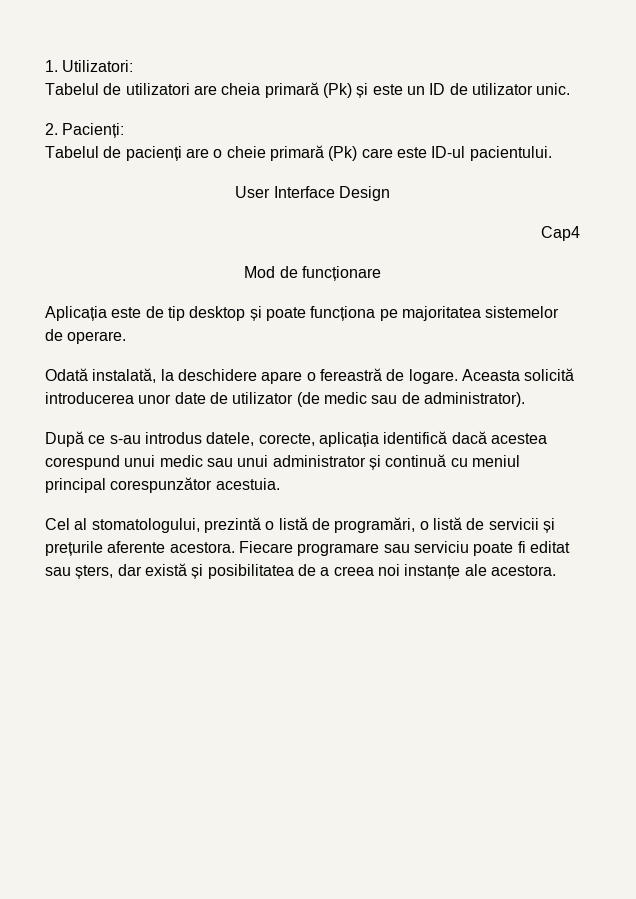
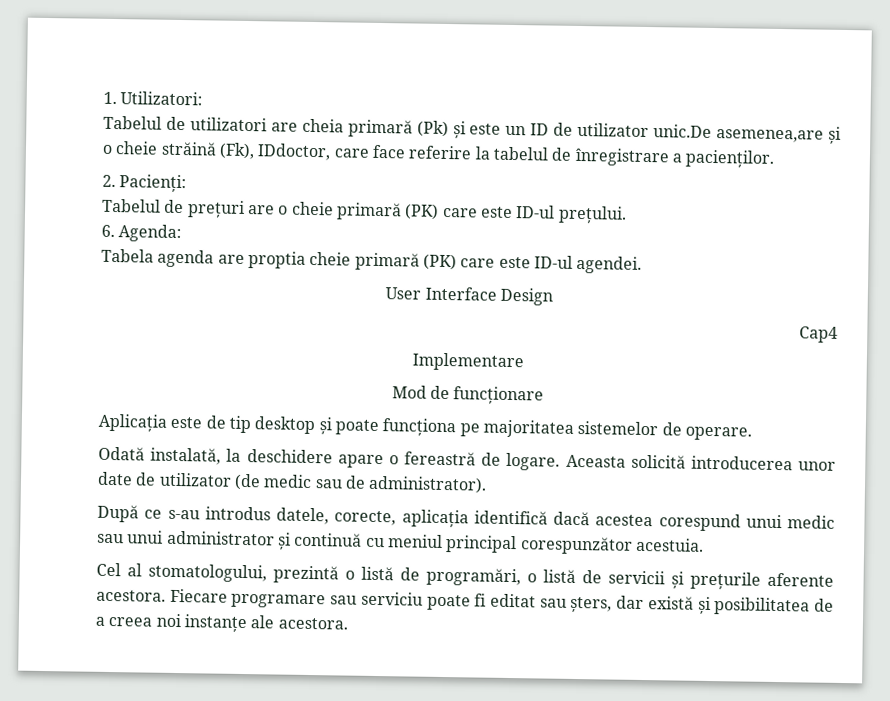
- Tabelul de utilizatori are cheia primară (Pk) și este un ID de utilizator unic.
+ Tabelul de utilizatori are cheia primară (Pk) și este un ID de utilizator unic.De asemenea,are și o cheie străină (Fk), IDdoctor, care face referire la tabelul de înregistrare a pacienților.
- Tabelul de pacienți are o cheie primară (Pk) care este ID-ul pacientului.
+ Tabelul de prețuri are o cheie primară (PK) care este ID-ul prețului.
+ 6. Agenda:
+ Tabela agenda are proptia cheie primară (PK) care este ID-ul agendei.
+ Implementare

